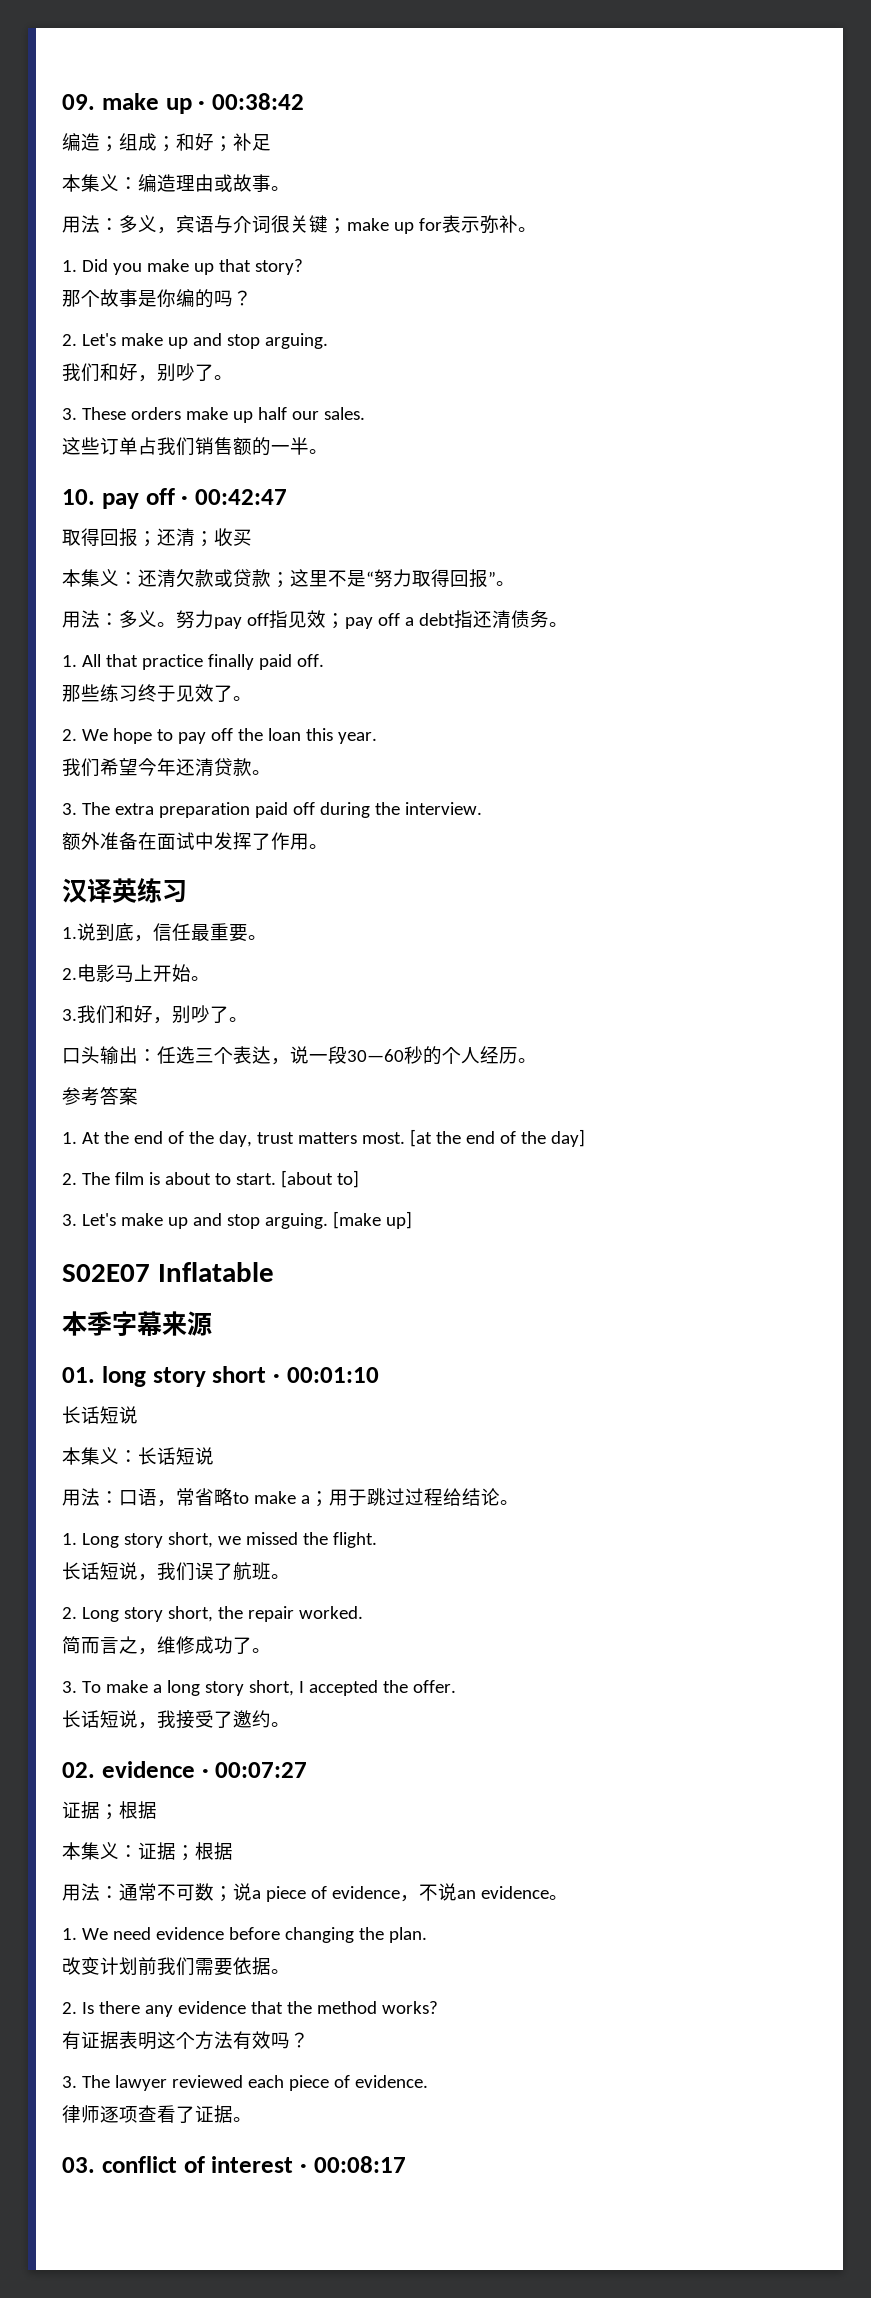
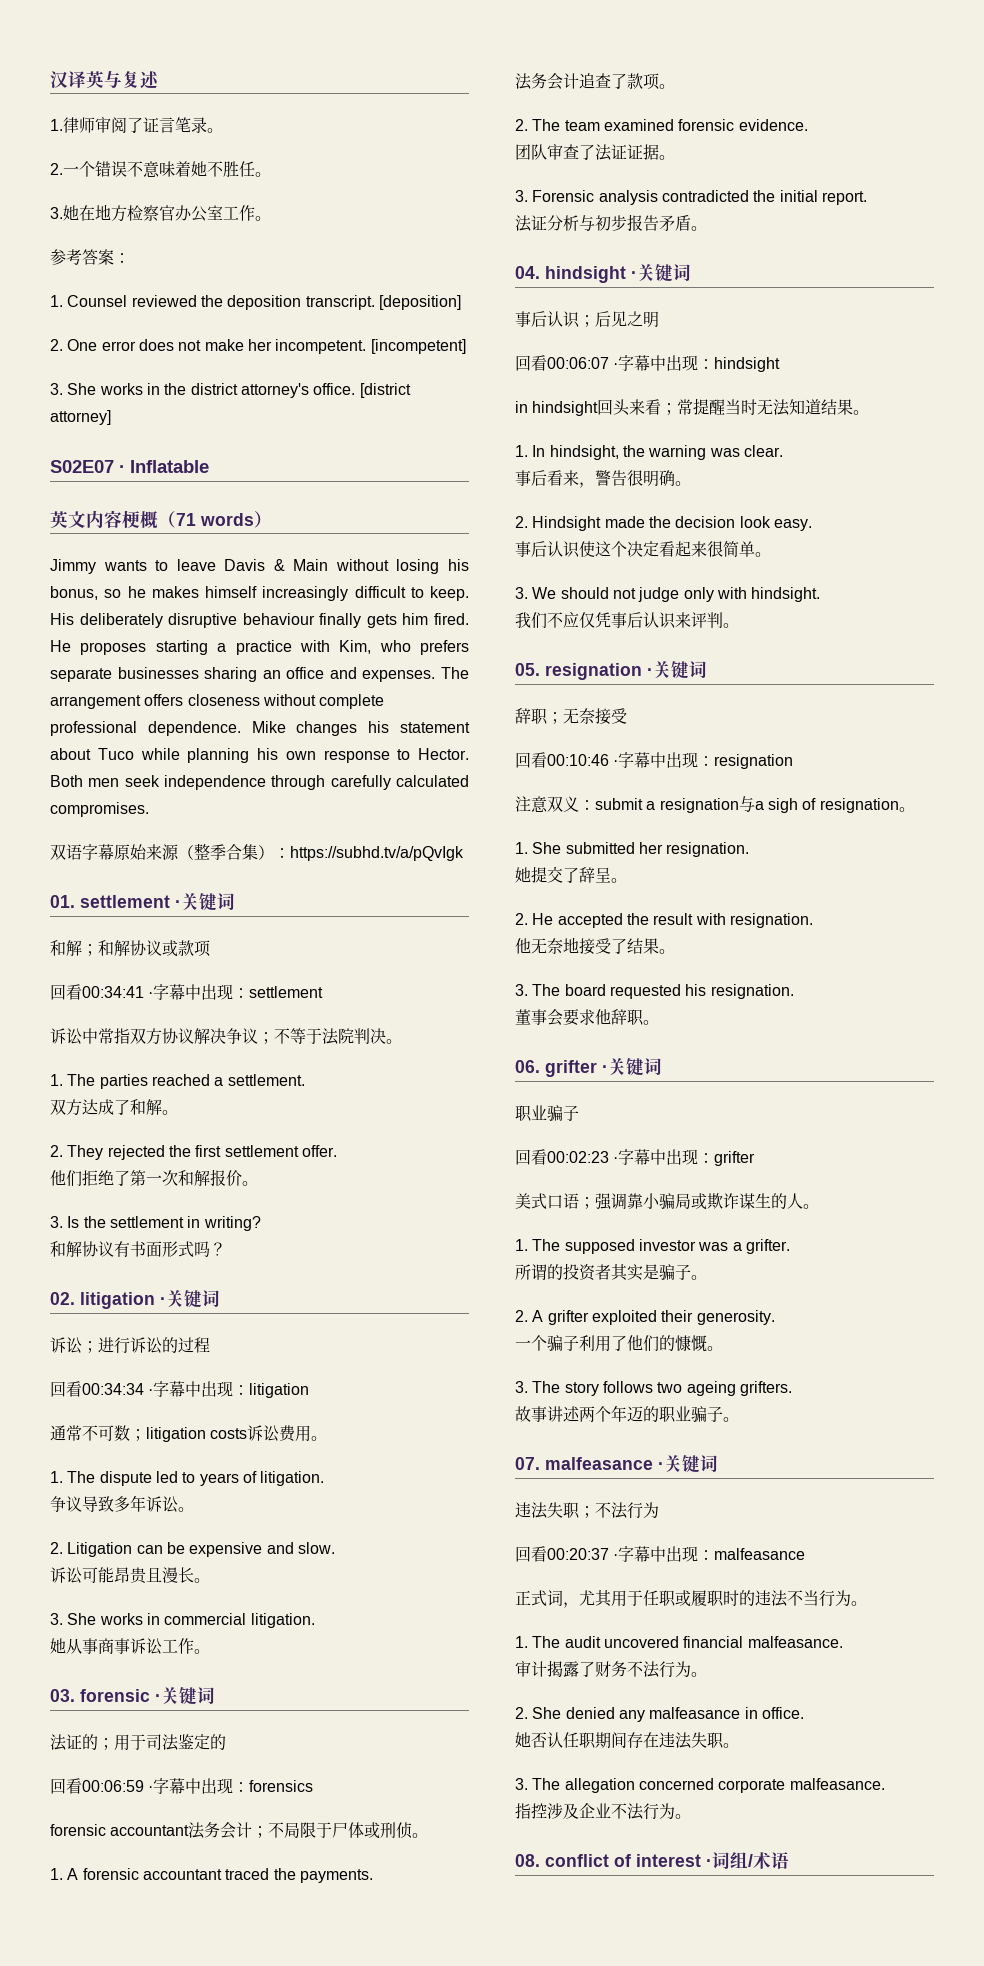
- 09. make up · 00:38:42
- 编造；组成；和好；补足
- 本集义：编造理由或故事。
- 用法：多义，宾语与介词很关键；make up for表示弥补。
- 1. Did you make up that story?
- 那个故事是你编的吗？
- 2. Let's make up and stop arguing.
- 我们和好，别吵了。
- 3. These orders make up half our sales.
- 这些订单占我们销售额的一半。
- 10. pay off · 00:42:47
- 取得回报；还清；收买
- 本集义：还清欠款或贷款；这里不是“努力取得回报”。
- 用法：多义。努力pay off指见效；pay off a debt指还清债务。
- 1. All that practice finally paid off.
- 那些练习终于见效了。
- 2. We hope to pay off the loan this year.
- 我们希望今年还清贷款。
- 3. The extra preparation paid off during the interview.
- 额外准备在面试中发挥了作用。
- 汉译英练习
- 1.说到底，信任最重要。
- 2.电影马上开始。
- 3.我们和好，别吵了。
- 口头输出：任选三个表达，说一段30—60秒的个人经历。
+ 汉译英与复述
+ 1.律师审阅了证言笔录。
+ 2.一个错误不意味着她不胜任。
+ 3.她在地方检察官办公室工作。
- 参考答案
- 1. At the end of the day, trust matters most. [at the end of the day]
- 2. The film is about to start. [about to]
- 3. Let's make up and stop arguing. [make up]
+ 参考答案：
+ 1. Counsel reviewed the deposition transcript. [deposition]
+ 2. One error does not make her incompetent. [incompetent]
+ 3. She works in the district attorney's office. [district attorney]
- S02E07 Inflatable
+ S02E07 · Inflatable
- 本季字幕来源
- 01. long story short · 00:01:10
- 长话短说
- 本集义：长话短说
- 用法：口语，常省略to make a；用于跳过过程给结论。
- 1. Long story short, we missed the flight.
- 长话短说，我们误了航班。
- 2. Long story short, the repair worked.
- 简而言之，维修成功了。
- 3. To make a long story short, I accepted the offer.
- 长话短说，我接受了邀约。
- 02. evidence · 00:07:27
- 证据；根据
- 本集义：证据；根据
- 用法：通常不可数；说a piece of evidence，不说an evidence。
- 1. We need evidence before changing the plan.
- 改变计划前我们需要依据。
- 2. Is there any evidence that the method works?
- 有证据表明这个方法有效吗？
- 3. The lawyer reviewed each piece of evidence.
- 律师逐项查看了证据。
- 03. conflict of interest · 00:08:17
+ 英文内容梗概（71 words）
+ Jimmy wants to leave Davis & Main without losing his bonus, so he makes himself increasingly difficult to keep. His deliberately disruptive behaviour finally gets him fired. He proposes starting a practice with Kim, who prefers separate businesses sharing an office and expenses. The arrangement offers closeness without complete professional dependence. Mike changes his statement about Tuco while planning his own response to Hector. Both men seek independence through carefully calculated compromises.
+ 双语字幕原始来源（整季合集）：https://subhd.tv/a/pQvIgk
+ 01. settlement ·关键词
+ 和解；和解协议或款项
+ 回看00:34:41 ·字幕中出现：settlement
+ 诉讼中常指双方协议解决争议；不等于法院判决。
+ 1. The parties reached a settlement.
+ 双方达成了和解。
+ 2. They rejected the first settlement offer.
+ 他们拒绝了第一次和解报价。
+ 3. Is the settlement in writing?
+ 和解协议有书面形式吗？
+ 02. litigation ·关键词
+ 诉讼；进行诉讼的过程
+ 回看00:34:34 ·字幕中出现：litigation
+ 通常不可数；litigation costs诉讼费用。
+ 1. The dispute led to years of litigation.
+ 争议导致多年诉讼。
+ 2. Litigation can be expensive and slow.
+ 诉讼可能昂贵且漫长。
+ 3. She works in commercial litigation.
+ 她从事商事诉讼工作。
+ 03. forensic ·关键词
+ 法证的；用于司法鉴定的
+ 回看00:06:59 ·字幕中出现：forensics
+ forensic accountant法务会计；不局限于尸体或刑侦。
+ 1. A forensic accountant traced the payments.
+ 法务会计追查了款项。
+ 2. The team examined forensic evidence.
+ 团队审查了法证证据。
+ 3. Forensic analysis contradicted the initial report.
+ 法证分析与初步报告矛盾。
+ 04. hindsight ·关键词
+ 事后认识；后见之明
+ 回看00:06:07 ·字幕中出现：hindsight
+ in hindsight回头来看；常提醒当时无法知道结果。
+ 1. In hindsight, the warning was clear.
+ 事后看来，警告很明确。
+ 2. Hindsight made the decision look easy.
+ 事后认识使这个决定看起来很简单。
+ 3. We should not judge only with hindsight.
+ 我们不应仅凭事后认识来评判。
+ 05. resignation ·关键词
+ 辞职；无奈接受
+ 回看00:10:46 ·字幕中出现：resignation
+ 注意双义：submit a resignation与a sigh of resignation。
+ 1. She submitted her resignation.
+ 她提交了辞呈。
+ 2. He accepted the result with resignation.
+ 他无奈地接受了结果。
+ 3. The board requested his resignation.
+ 董事会要求他辞职。
+ 06. grifter ·关键词
+ 职业骗子
+ 回看00:02:23 ·字幕中出现：grifter
+ 美式口语；强调靠小骗局或欺诈谋生的人。
+ 1. The supposed investor was a grifter.
+ 所谓的投资者其实是骗子。
+ 2. A grifter exploited their generosity.
+ 一个骗子利用了他们的慷慨。
+ 3. The story follows two ageing grifters.
+ 故事讲述两个年迈的职业骗子。
+ 07. malfeasance ·关键词
+ 违法失职；不法行为
+ 回看00:20:37 ·字幕中出现：malfeasance
+ 正式词，尤其用于任职或履职时的违法不当行为。
+ 1. The audit uncovered financial malfeasance.
+ 审计揭露了财务不法行为。
+ 2. She denied any malfeasance in office.
+ 她否认任职期间存在违法失职。
+ 3. The allegation concerned corporate malfeasance.
+ 指控涉及企业不法行为。
+ 08. conflict of interest ·词组/术语

